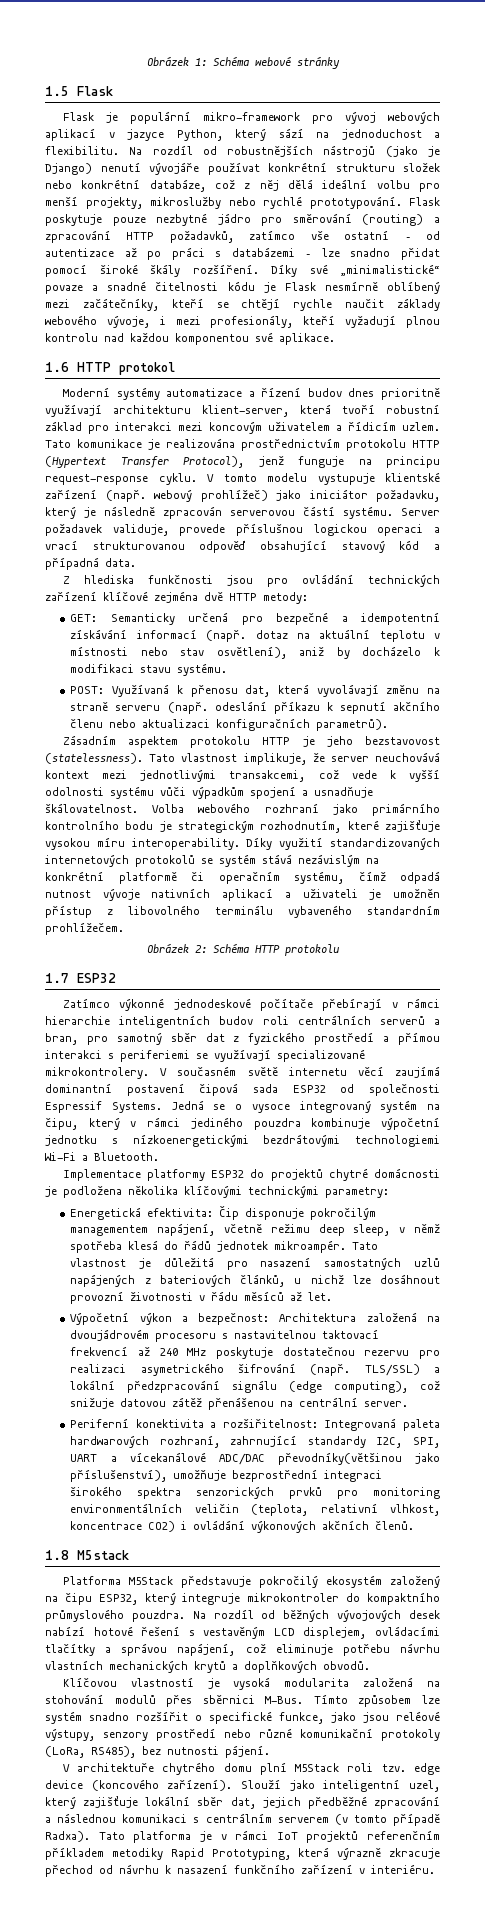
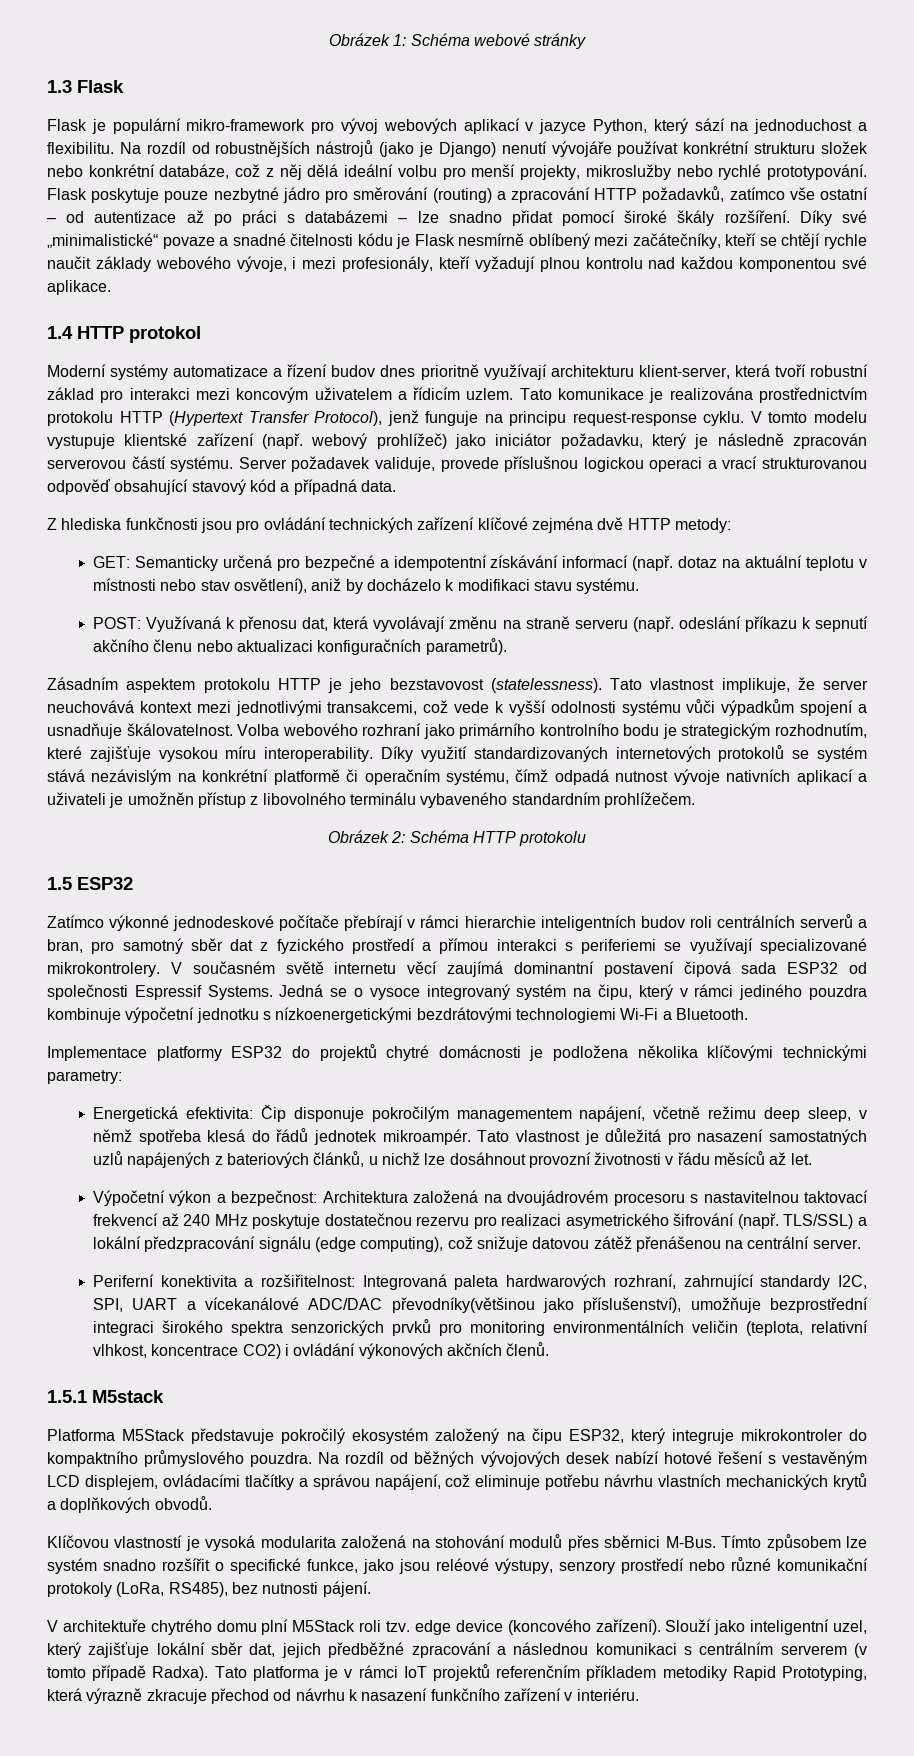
- 1.5 Flask
+ 1.3 Flask
- 1.6 HTTP protokol
+ 1.4 HTTP protokol
- 1.7 ESP32
+ 1.5 ESP32
- 1.8 M5stack
+ 1.5.1 M5stack

